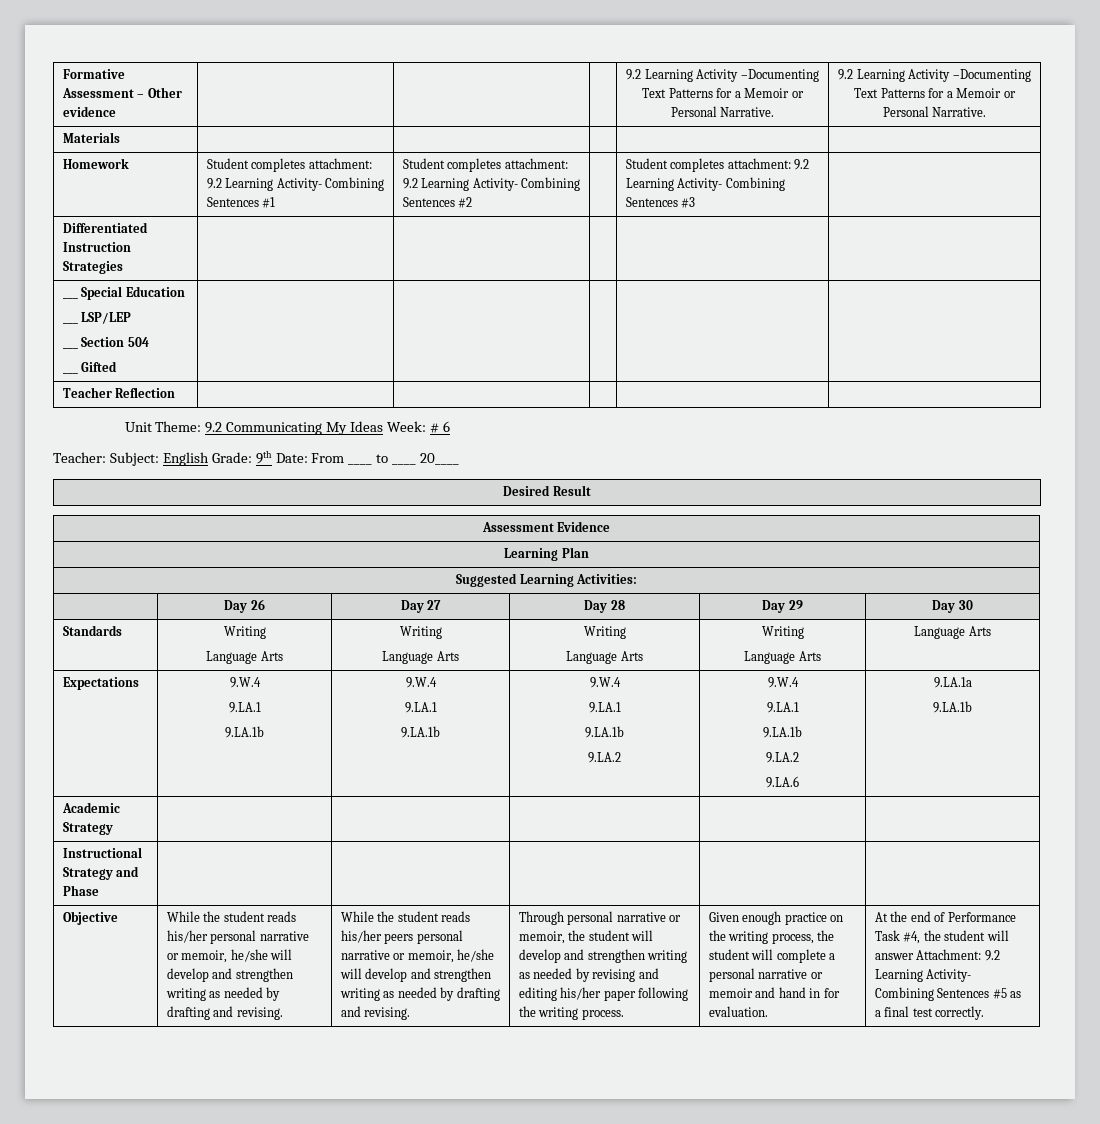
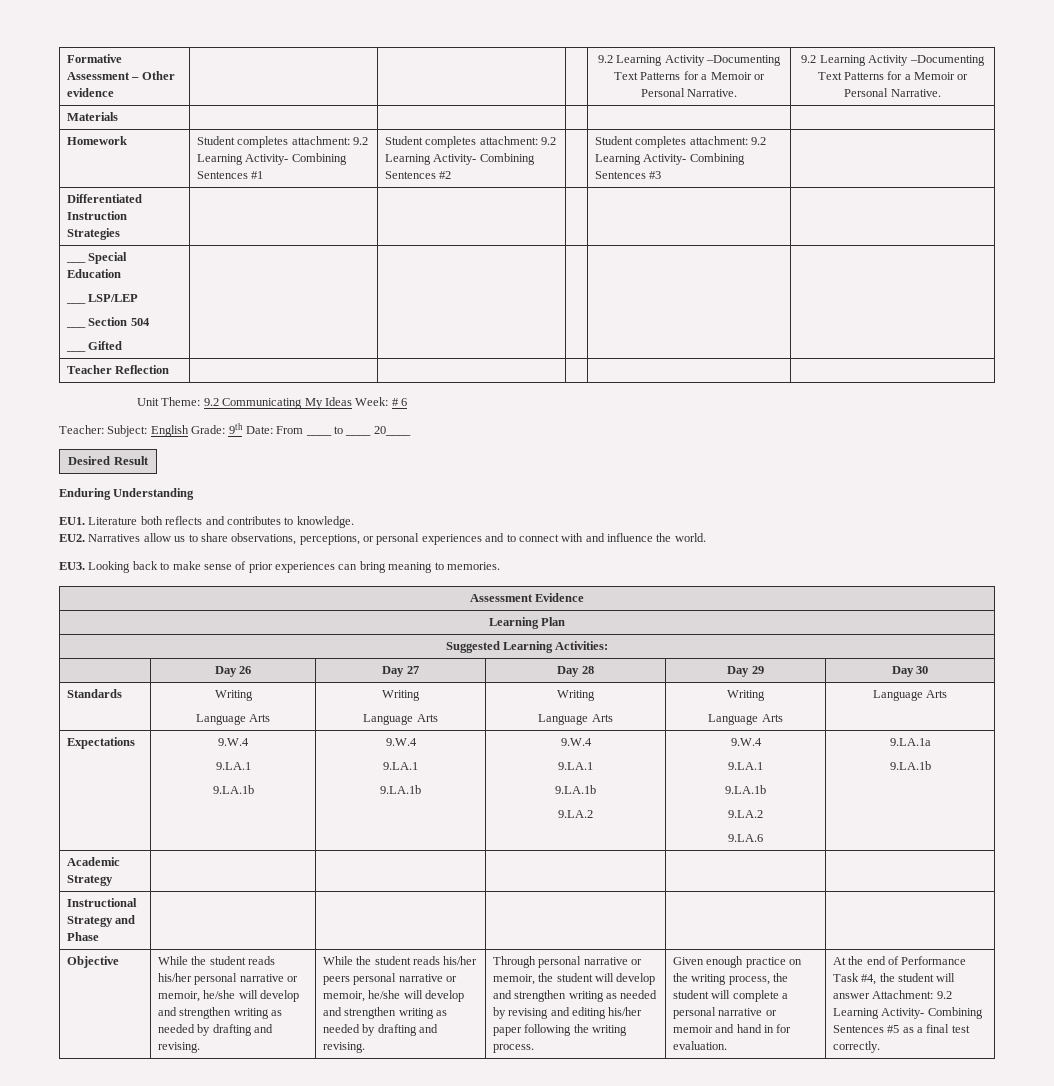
+ Enduring Understanding
+ EU1. Literature both reflects and contributes to knowledge.
+ EU2. Narratives allow us to share observations, perceptions, or personal experiences and to connect with and influence the world.
+ EU3. Looking back to make sense of prior experiences can bring meaning to memories.

